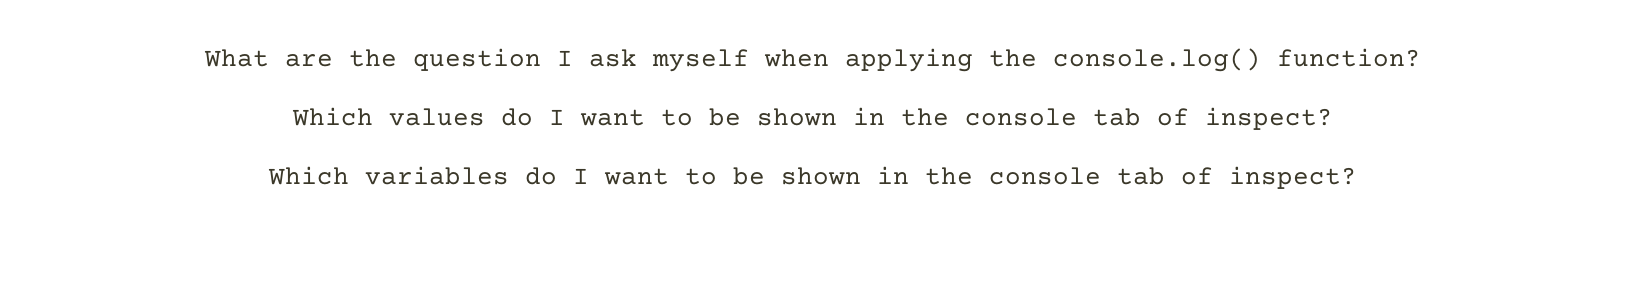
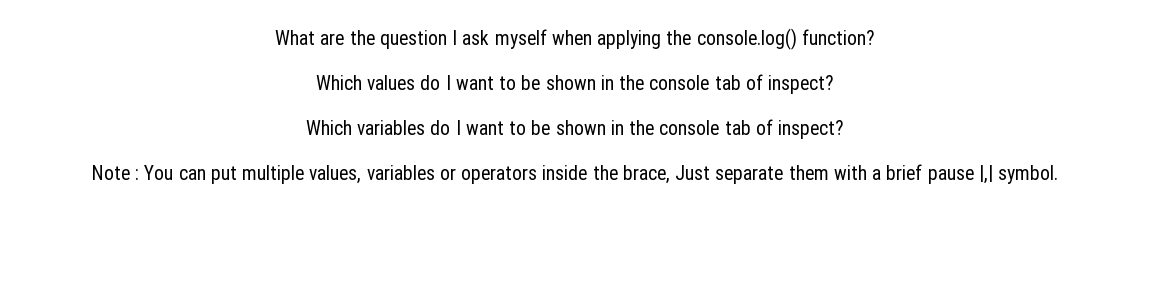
+ Note : You can put multiple values, variables or operators inside the brace, Just separate them with a brief pause |,| symbol.

